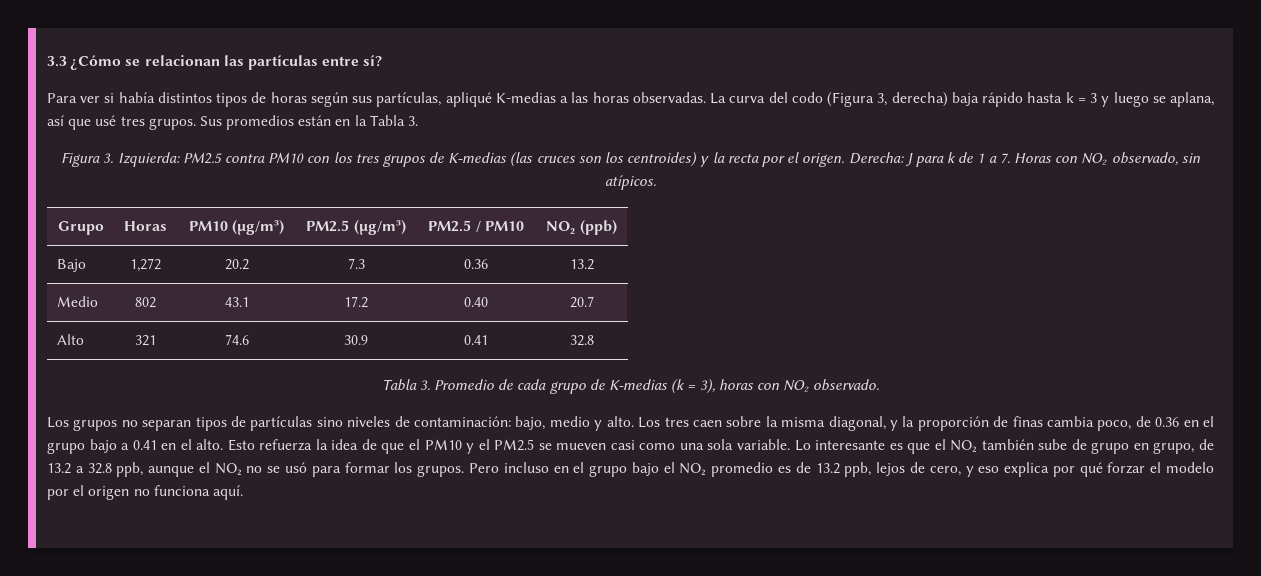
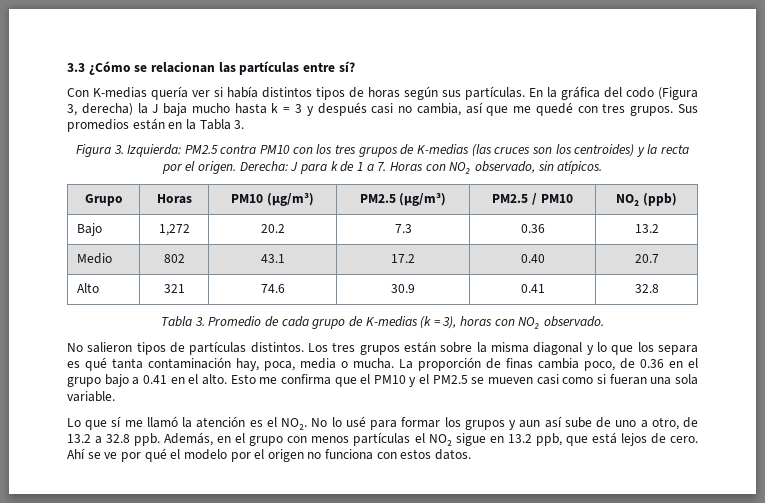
- Para ver si había distintos tipos de horas según sus partículas, apliqué K-medias a las horas observadas. La curva del codo (Figura 3, derecha) baja rápido hasta k = 3 y luego se aplana, así que usé tres grupos.
+ Con K-medias quería ver si había distintos tipos de horas según sus partículas. En la gráfica del codo (Figura 3, derecha) la J baja mucho hasta k = 3 y después casi no cambia, así que me quedé con tres grupos.
- Los grupos no separan tipos de partículas sino niveles de contaminación: bajo, medio y alto. Los tres caen sobre la misma diagonal, y la proporción de finas cambia poco, de 0.36 en el grupo bajo a 0.41 en el alto.
+ No salieron tipos de partículas distintos. Los tres grupos están sobre la misma diagonal y lo que los separa es qué tanta contaminación hay, poca, media o mucha. La proporción de finas cambia poco, de 0.36 en el grupo bajo a 0.41 en el alto.
- Esto refuerza la idea de que el PM10 y el PM2.5 se mueven casi como una sola variable. Lo interesante es que el NO₂ también sube de grupo en grupo, de 13.2 a 32.8 ppb, aunque el NO₂ no se usó para formar los grupos. Pero incluso en el grupo bajo el NO₂ promedio es de 13.2 ppb, lejos de cero, y eso explica por qué forzar el modelo por el origen no funciona aquí.
+ Esto me confirma que el PM10 y el PM2.5 se mueven casi como si fueran una sola variable.
+ Lo que sí me llamó la atención es el NO₂. No lo usé para formar los grupos y aun así sube de uno a otro, de 13.2 a 32.8 ppb. Además, en el grupo con menos partículas el NO₂ sigue en 13.2 ppb, que está lejos de cero. Ahí se ve por qué el modelo por el origen no funciona con estos datos.

